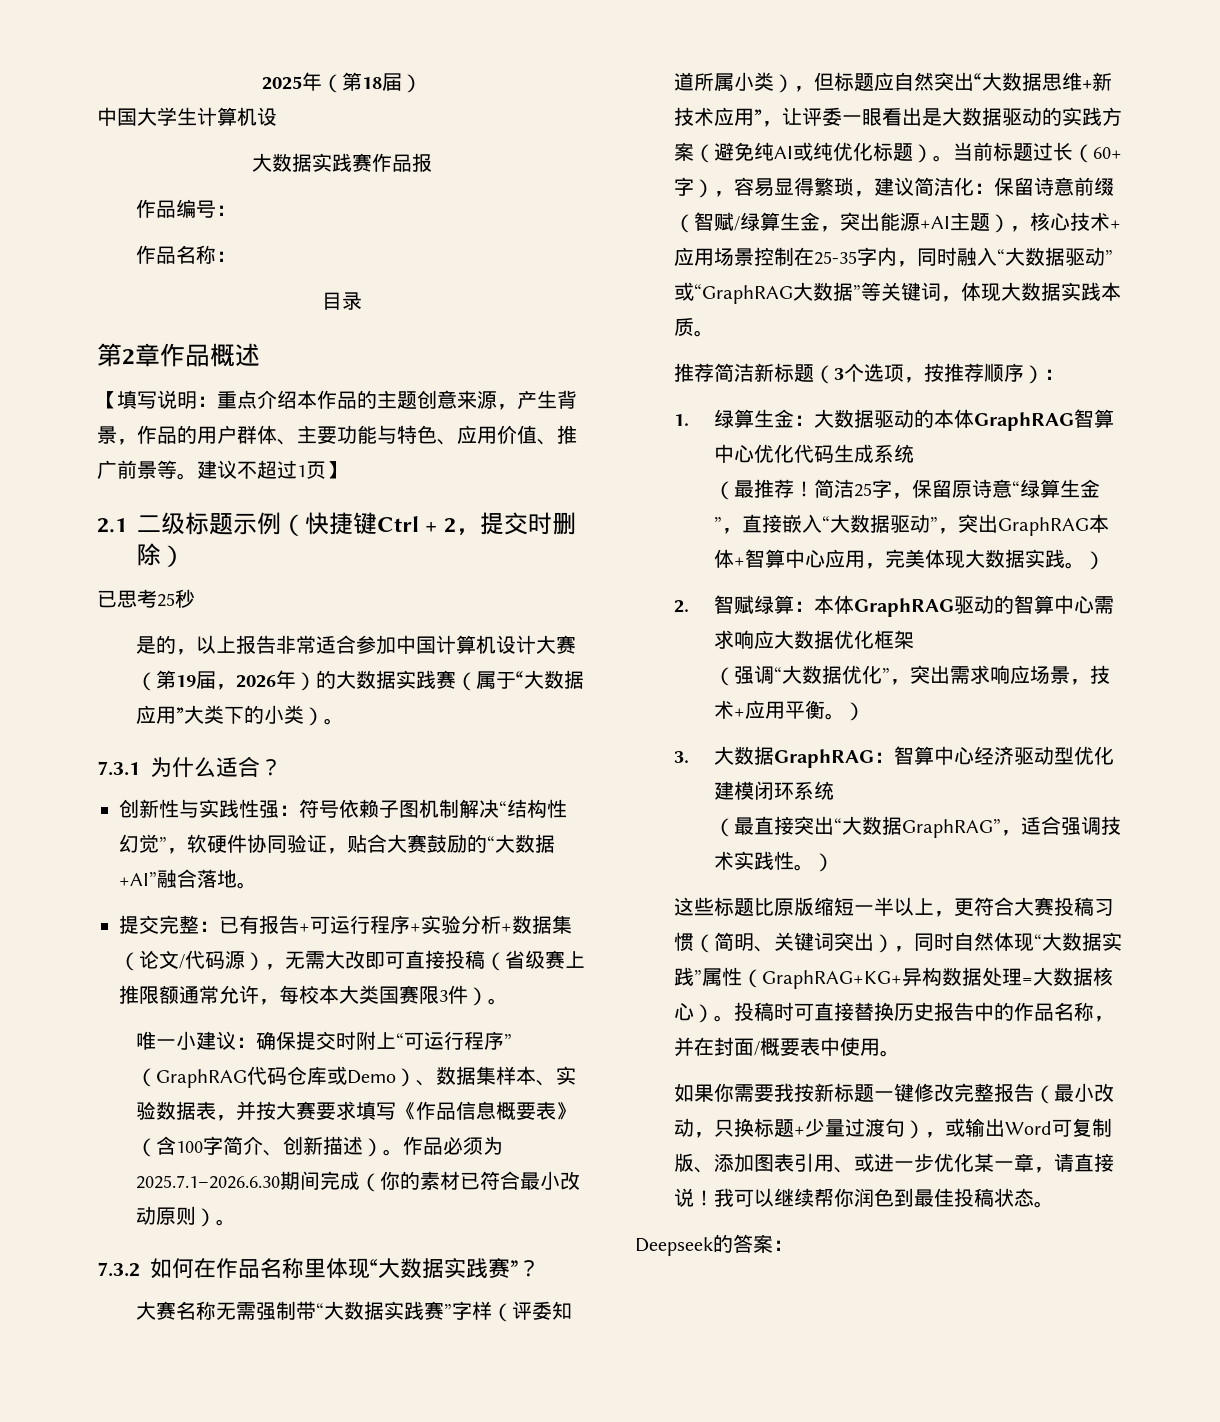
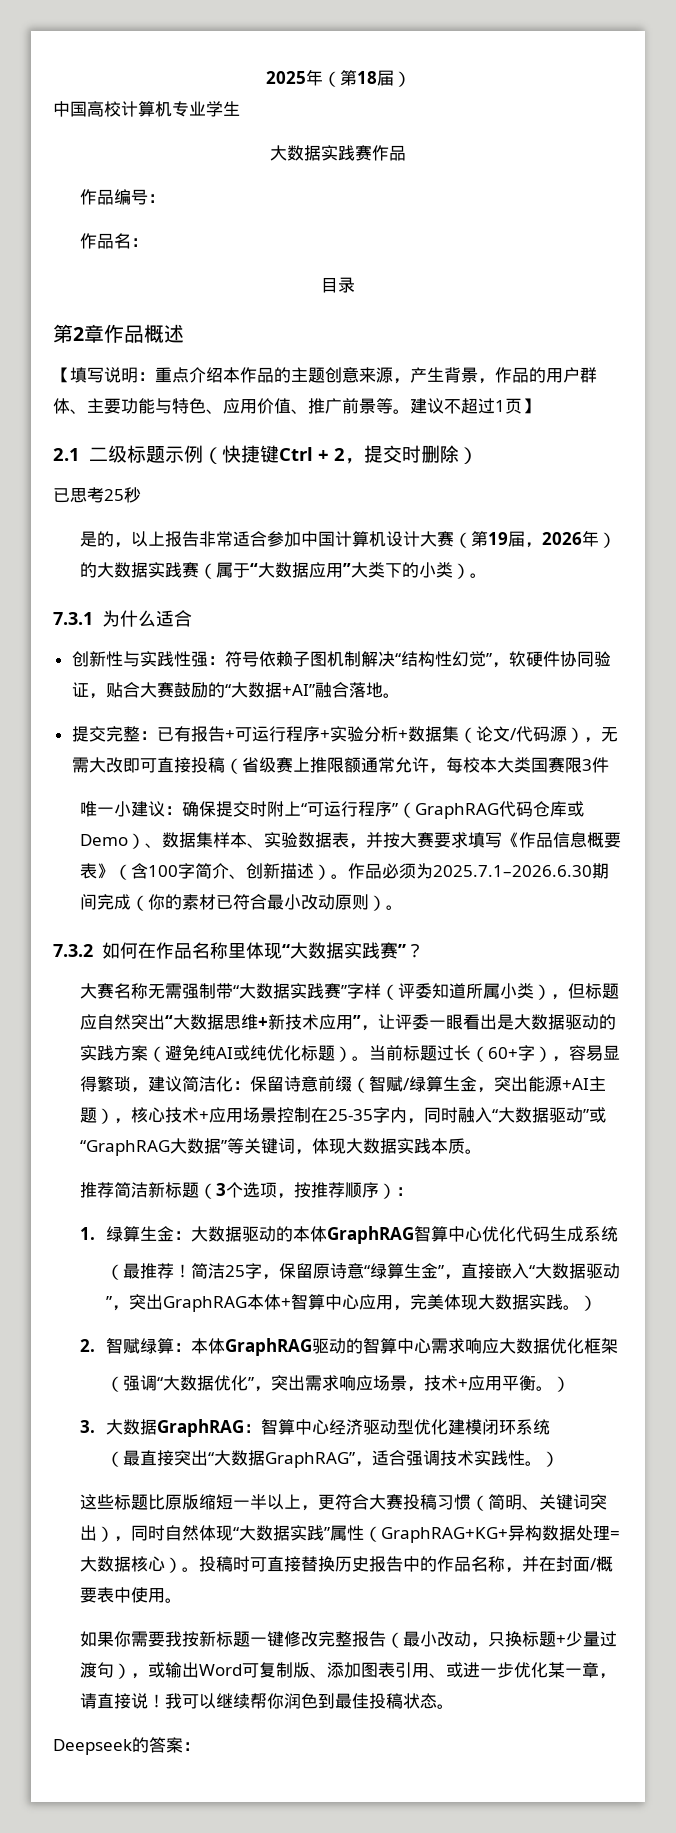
- 中国大学生计算机设
+ 中国高校计算机专业学生
- 大数据实践赛作品报
+ 大数据实践赛作品
- 作品名称：
+ 作品名：
- 7.3.1为什么适合？
+ 7.3.1为什么适合
- 提交完整：已有报告+可运行程序+实验分析+数据集（论文/代码源），无需大改即可直接投稿（省级赛上推限额通常允许，每校本大类国赛限3件）。
+ 提交完整：已有报告+可运行程序+实验分析+数据集（论文/代码源），无需大改即可直接投稿（省级赛上推限额通常允许，每校本大类国赛限3件

